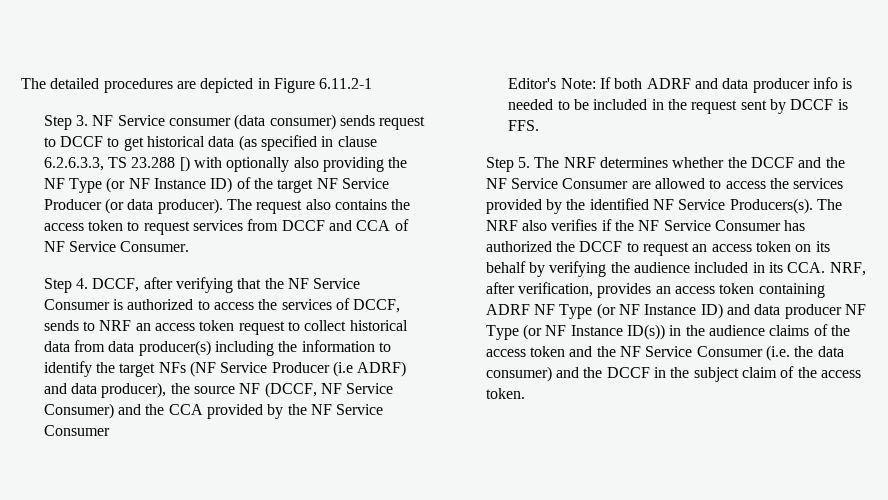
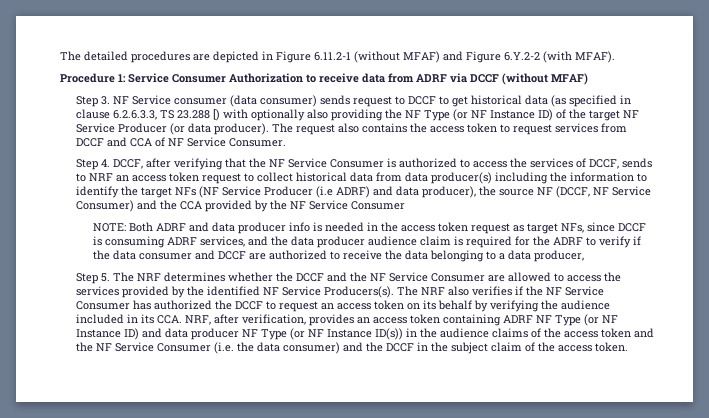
- The detailed procedures are depicted in Figure 6.11.2-1
+ The detailed procedures are depicted in Figure 6.11.2-1 (without MFAF) and Figure 6.Y.2-2 (with MFAF).
+ Procedure 1: Service Consumer Authorization to receive data from ADRF via DCCF (without MFAF)
- Editor's Note: If both ADRF and data producer info is needed to be included in the request sent by DCCF is FFS.
+ NOTE: Both ADRF and data producer info is needed in the access token request as target NFs, since DCCF is consuming ADRF services, and the data producer audience claim is required for the ADRF to verify if the data consumer and DCCF are authorized to receive the data belonging to a data producer,

